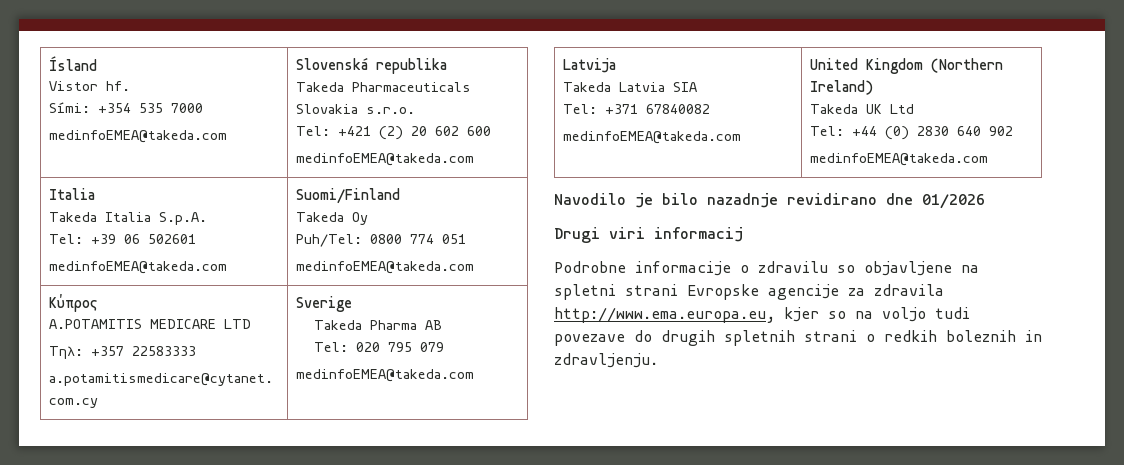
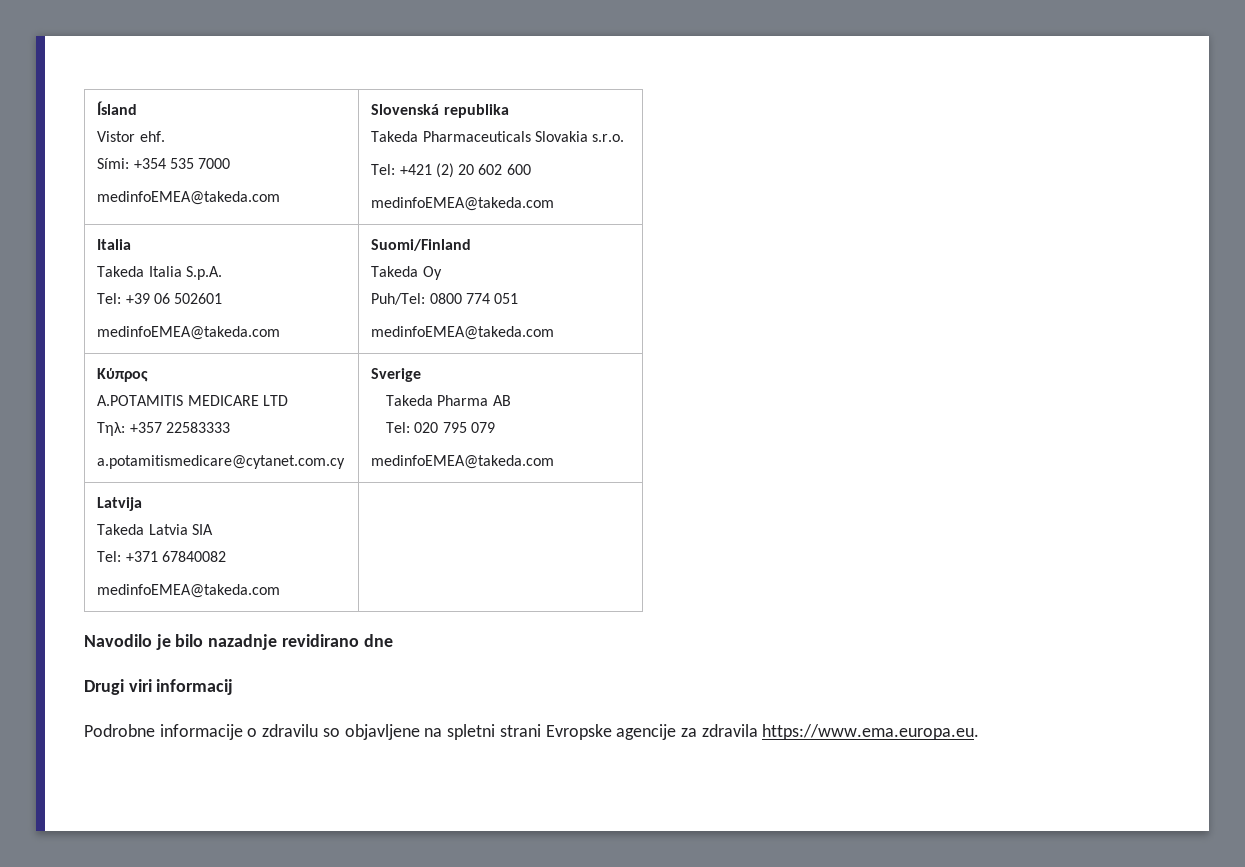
  Ísland
- Vistor hf.
+ Vistor ehf.
  Latvija
  Takeda Latvia SIA
  Tel: +371 67840082
- medinfoEMEA@takeda.com | United Kingdom (Northern Ireland)
- Takeda UK Ltd
- Tel: +44 (0) 2830 640 902
- medinfoEMEA@takeda.com
+ medinfoEMEA@takeda.com |
- Navodilo je bilo nazadnje revidirano dne 01/2026
+ Navodilo je bilo nazadnje revidirano dne
- Podrobne informacije o zdravilu so objavljene na spletni strani Evropske agencije za zdravila http://www.ema.europa.eu, kjer so na voljo tudi povezave do drugih spletnih strani o redkih boleznih in zdravljenju.
+ Podrobne informacije o zdravilu so objavljene na spletni strani Evropske agencije za zdravila https://www.ema.europa.eu.

